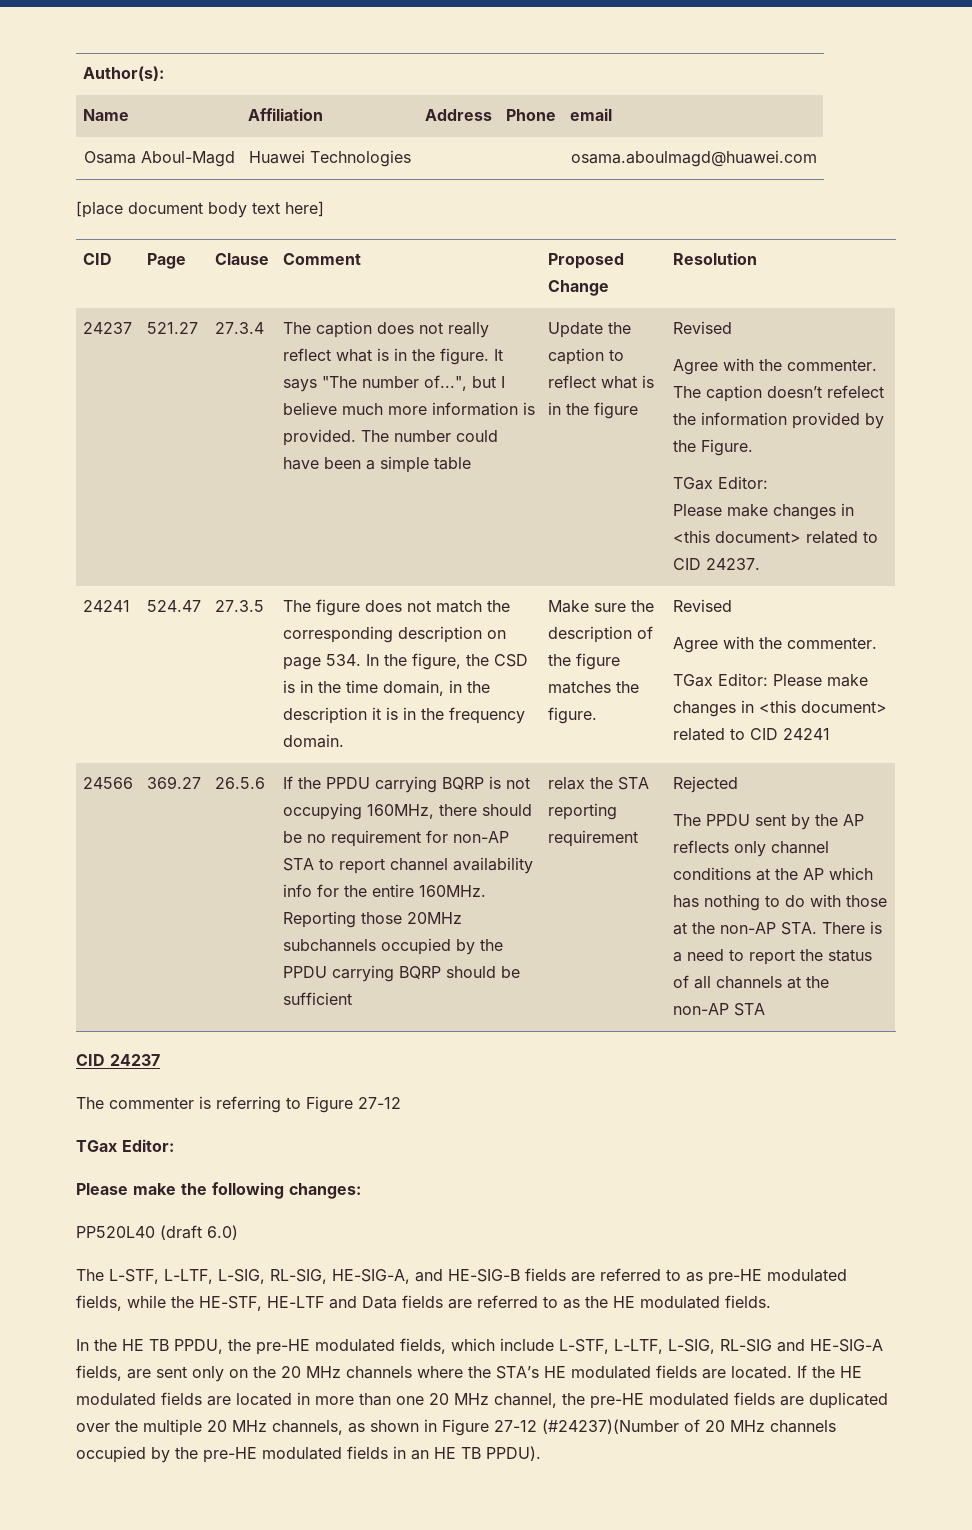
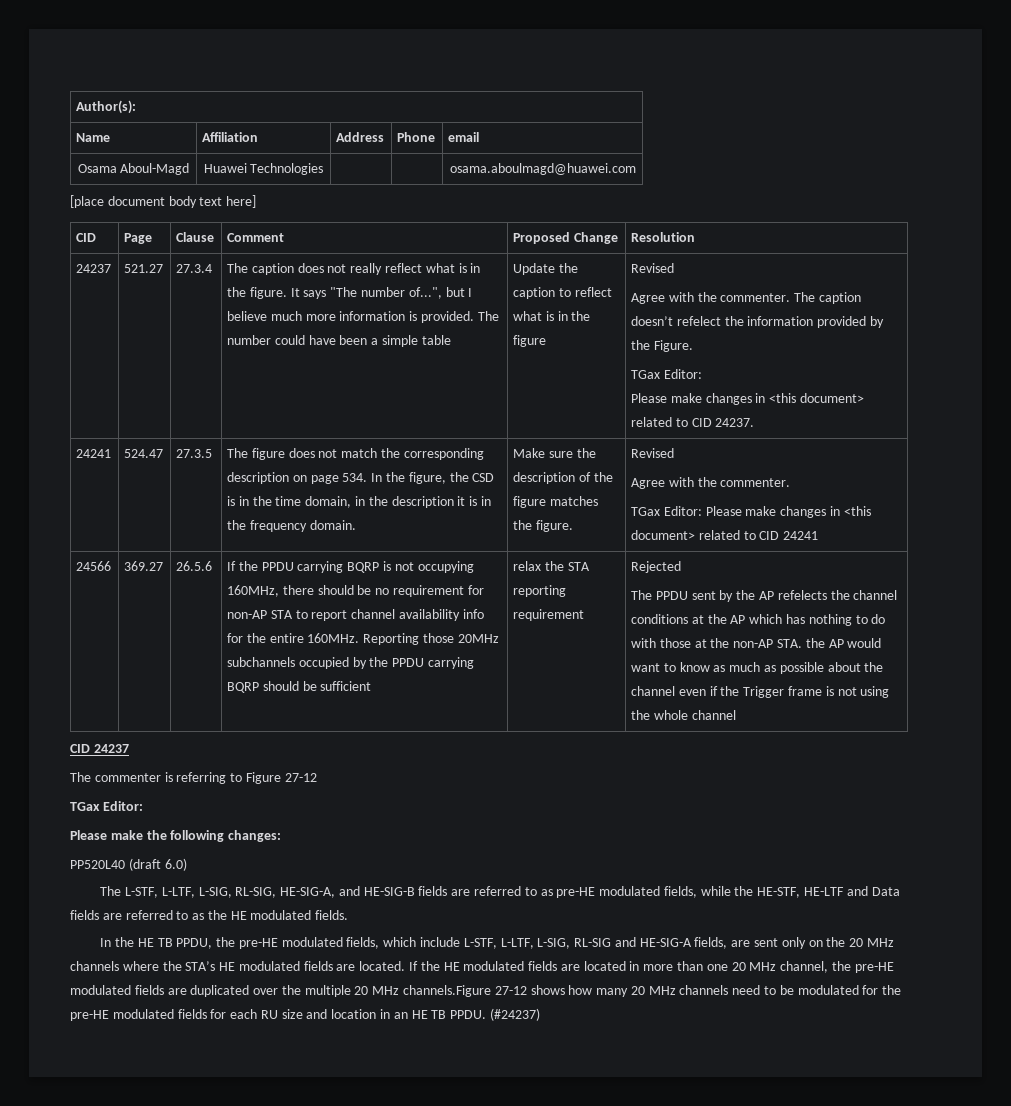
- The PPDU sent by the AP reflects only channel conditions at the AP which has nothing to do with those at the non-AP STA. There is a need to report the status of all channels at the non-AP STA
+ The PPDU sent by the AP refelects the channel conditions at the AP which has nothing to do with those at the non-AP STA. the AP would want to know as much as possible about the channel even if the Trigger frame is not using the whole channel
- If the HE modulated fields are located in more than one 20 MHz channel, the pre-HE modulated fields are duplicated over the multiple 20 MHz channels, as shown in Figure 27-12 (#24237)(Number of 20 MHz channels occupied by the pre-HE modulated fields in an HE TB PPDU).
+ If the HE modulated fields are located in more than one 20 MHz channel, the pre-HE modulated fields are duplicated over the multiple 20 MHz channels.Figure 27-12 shows how many 20 MHz channels need to be modulated for the pre-HE modulated fields for each RU size and location in an HE TB PPDU. (#24237)

